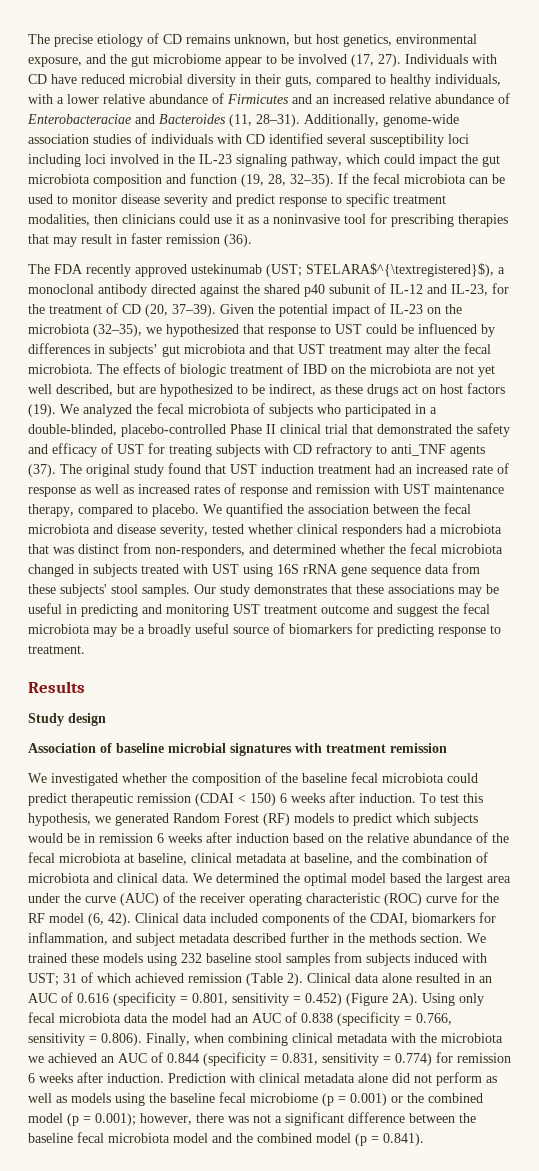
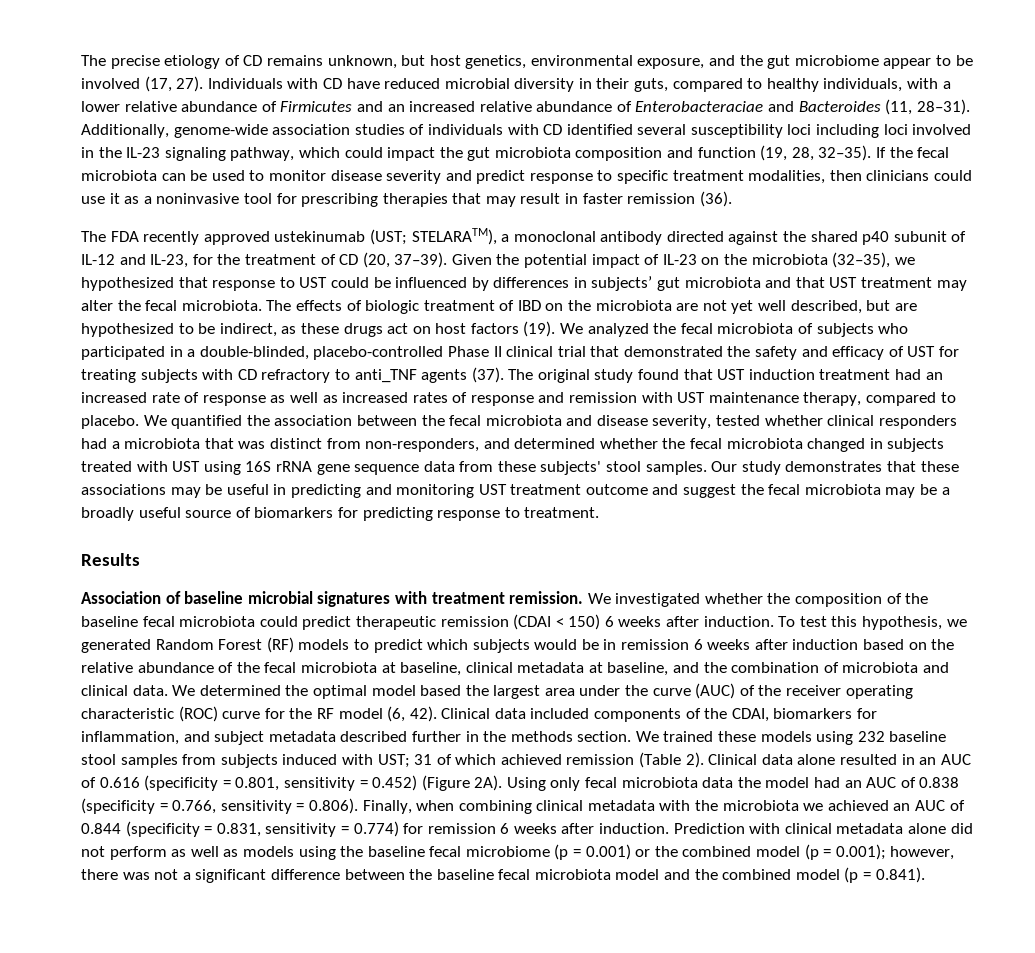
- The FDA recently approved ustekinumab (UST; STELARA$^{\textregistered}$), a monoclonal antibody directed against the shared p40 subunit of IL-12 and IL-23, for the treatment of CD (20, 37–39).
+ The FDA recently approved ustekinumab (UST; STELARATM), a monoclonal antibody directed against the shared p40 subunit of IL-12 and IL-23, for the treatment of CD (20, 37–39).
- Study design
- Association of baseline microbial signatures with treatment remission
- We investigated whether the composition of the baseline fecal microbiota could predict therapeutic remission (CDAI < 150) 6 weeks after induction.
+ Association of baseline microbial signatures with treatment remission. We investigated whether the composition of the baseline fecal microbiota could predict therapeutic remission (CDAI < 150) 6 weeks after induction.

